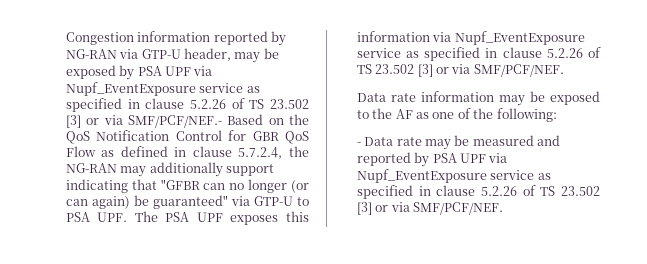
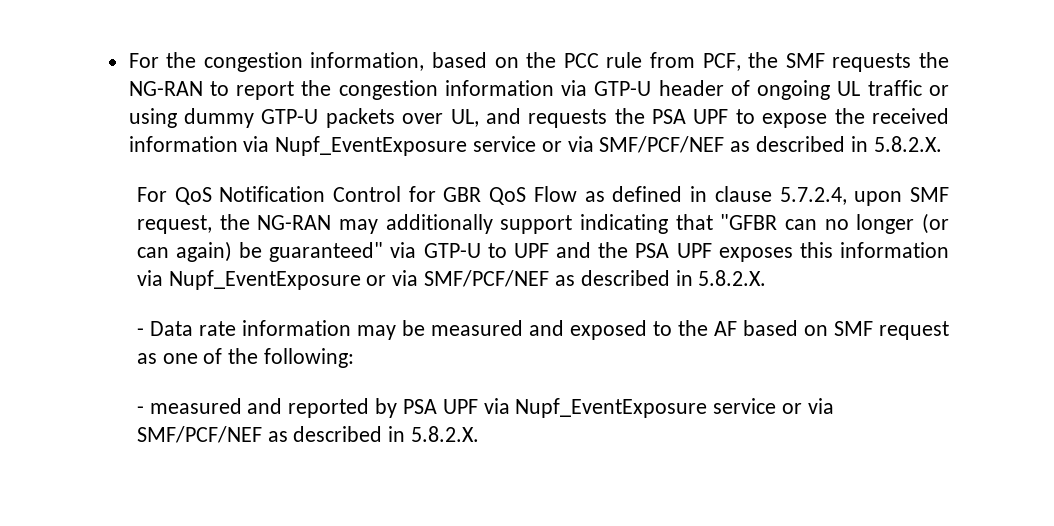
- Congestion information reported by NG-RAN via GTP-U header, may be exposed by PSA UPF via Nupf_EventExposure service as specified in clause 5.2.26 of TS 23.502 [3] or via SMF/PCF/NEF.- Based on the QoS Notification Control for GBR QoS Flow as defined in clause 5.7.2.4, the NG-RAN may additionally support indicating that "GFBR can no longer (or can again) be guaranteed" via GTP-U to PSA UPF. The PSA UPF exposes this information via Nupf_EventExposure service as specified in clause 5.2.26 of TS 23.502 [3] or via SMF/PCF/NEF.
- Data rate information may be exposed to the AF as one of the following:
+ For the congestion information, based on the PCC rule from PCF, the SMF requests the NG-RAN to report the congestion information via GTP-U header of ongoing UL traffic or using dummy GTP-U packets over UL, and requests the PSA UPF to expose the received information via Nupf_EventExposure service or via SMF/PCF/NEF as described in 5.8.2.X.
+ For QoS Notification Control for GBR QoS Flow as defined in clause 5.7.2.4, upon SMF request, the NG-RAN may additionally support indicating that "GFBR can no longer (or can again) be guaranteed" via GTP-U to UPF and the PSA UPF exposes this information via Nupf_EventExposure or via SMF/PCF/NEF as described in 5.8.2.X.
+ - Data rate information may be measured and exposed to the AF based on SMF request as one of the following:
- - Data rate may be measured and reported by PSA UPF via Nupf_EventExposure service as specified in clause 5.2.26 of TS 23.502 [3] or via SMF/PCF/NEF.
+ - measured and reported by PSA UPF via Nupf_EventExposure service or via SMF/PCF/NEF as described in 5.8.2.X.

